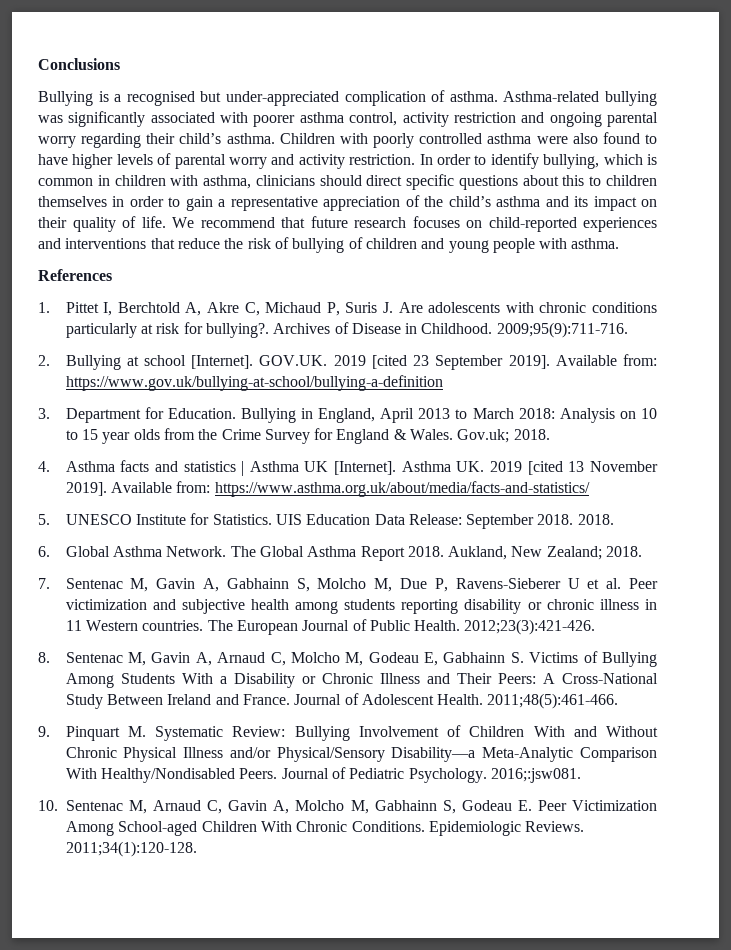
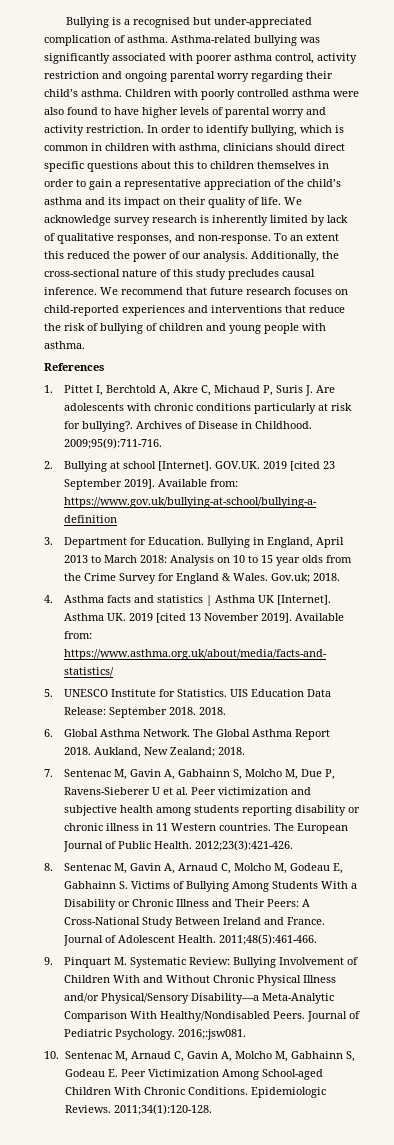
- Conclusions
- We recommend that future research focuses on child-reported experiences and interventions that reduce the risk of bullying of children and young people with asthma.
+ We acknowledge survey research is inherently limited by lack of qualitative responses, and non-response. To an extent this reduced the power of our analysis. Additionally, the cross-sectional nature of this study precludes causal inference. We recommend that future research focuses on child-reported experiences and interventions that reduce the risk of bullying of children and young people with asthma.

